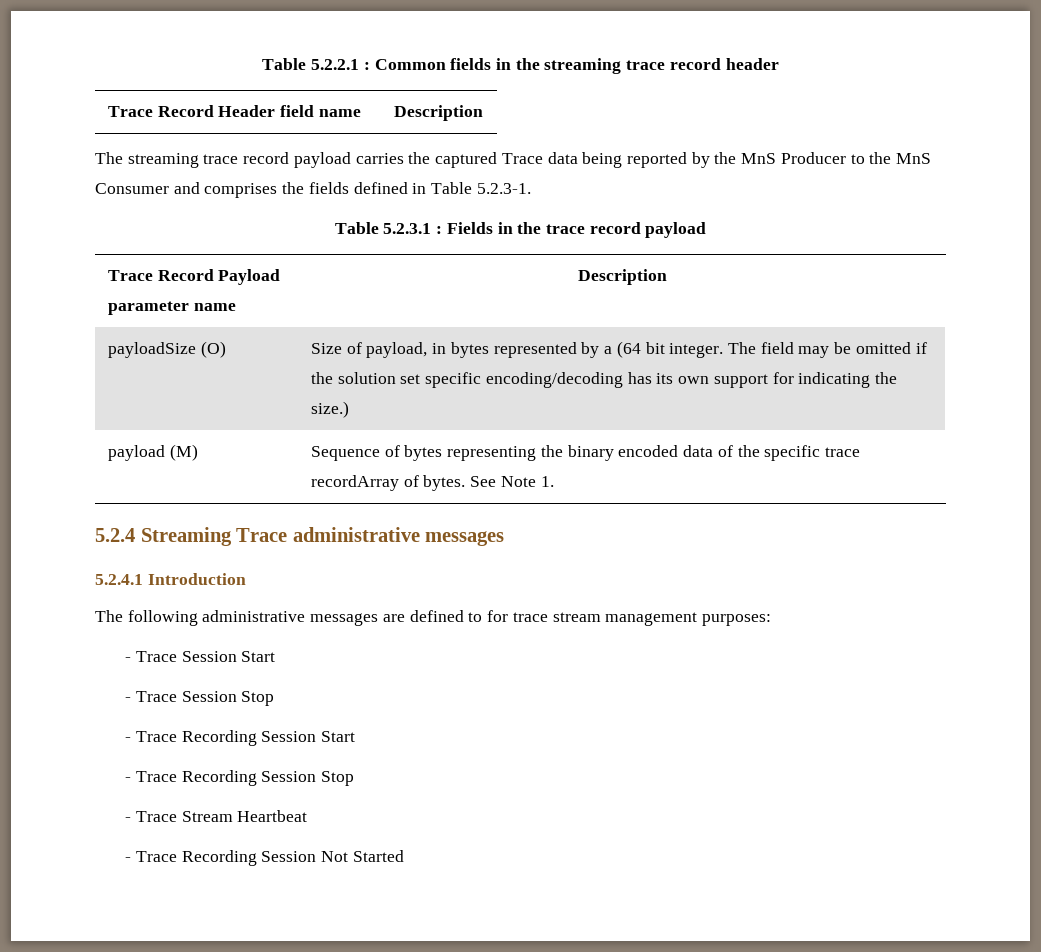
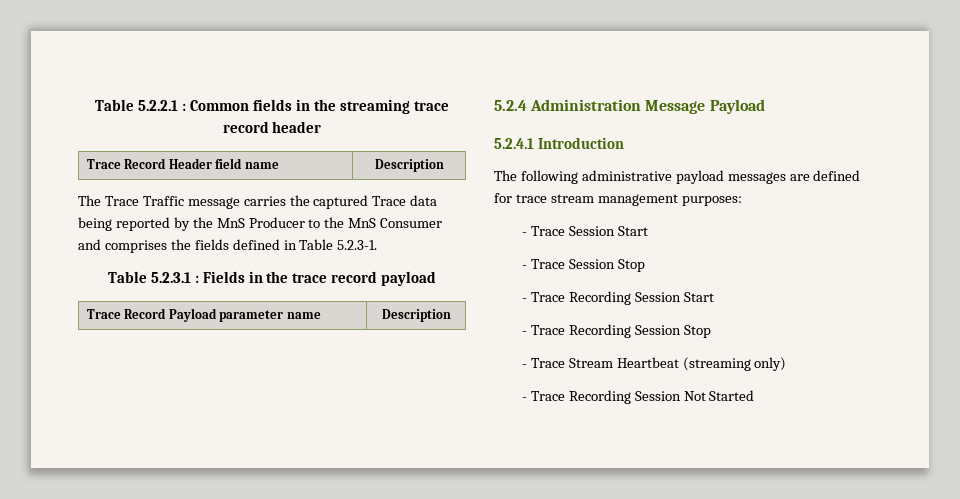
- The streaming trace record payload carries the captured Trace data being reported by the MnS Producer to the MnS Consumer and comprises the fields defined in Table 5.2.3-1.
+ The Trace Traffic message carries the captured Trace data being reported by the MnS Producer to the MnS Consumer and comprises the fields defined in Table 5.2.3-1.
- payloadSize (O) | Size of payload, in bytes represented by a (64 bit integer. The field may be omitted if the solution set specific encoding/decoding has its own support for indicating the size.)
- payload (M) | Sequence of bytes representing the binary encoded data of the specific trace recordArray of bytes. See Note 1.
- 5.2.4 Streaming Trace administrative messages
+ 5.2.4 Administration Message Payload
- The following administrative messages are defined to for trace stream management purposes:
+ The following administrative payload messages are defined for trace stream management purposes:
- - Trace Stream Heartbeat
+ - Trace Stream Heartbeat (streaming only)

